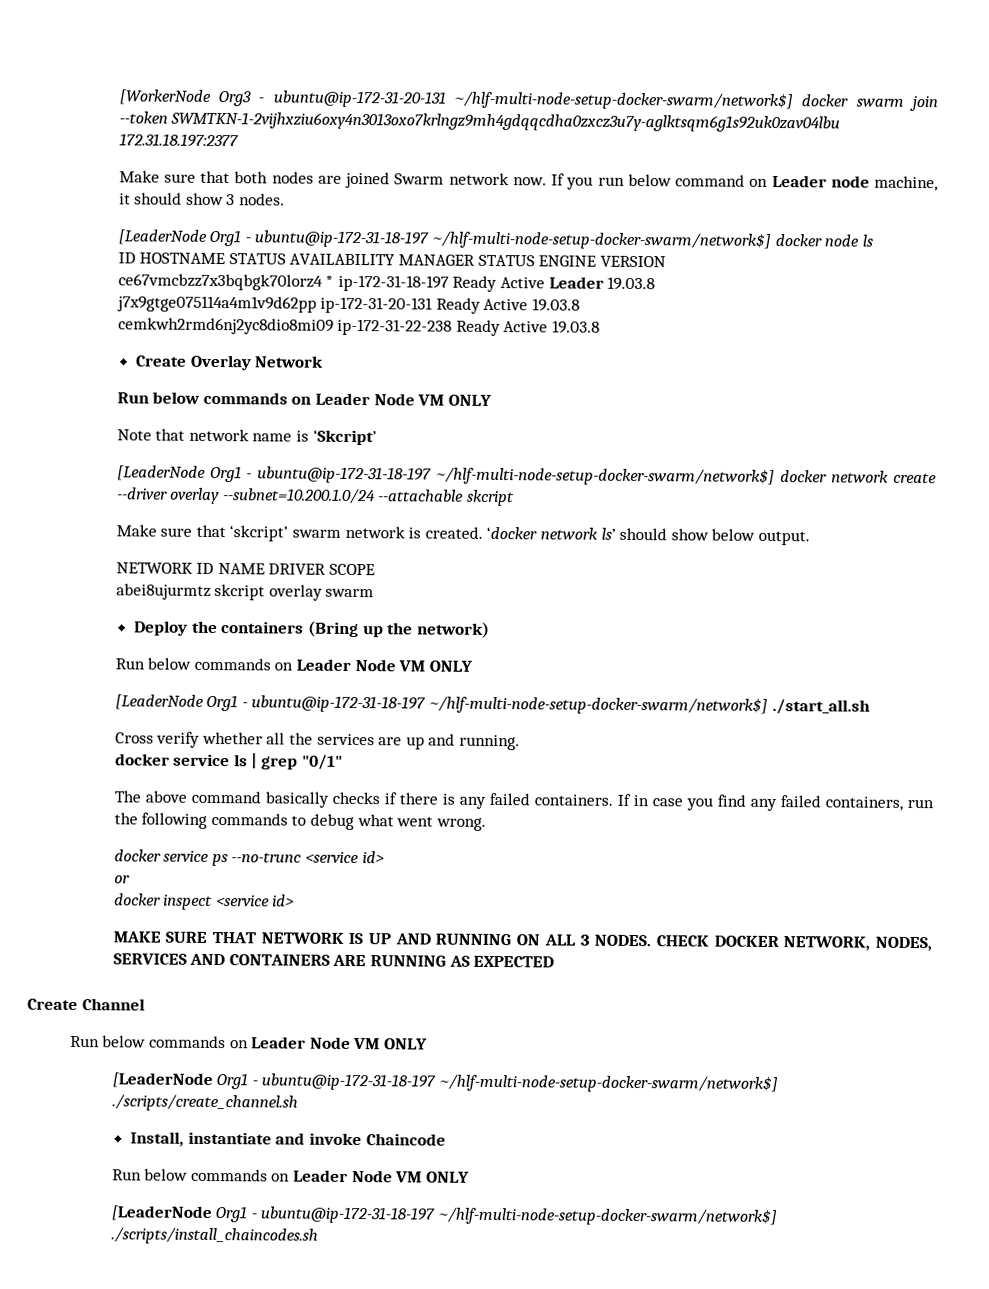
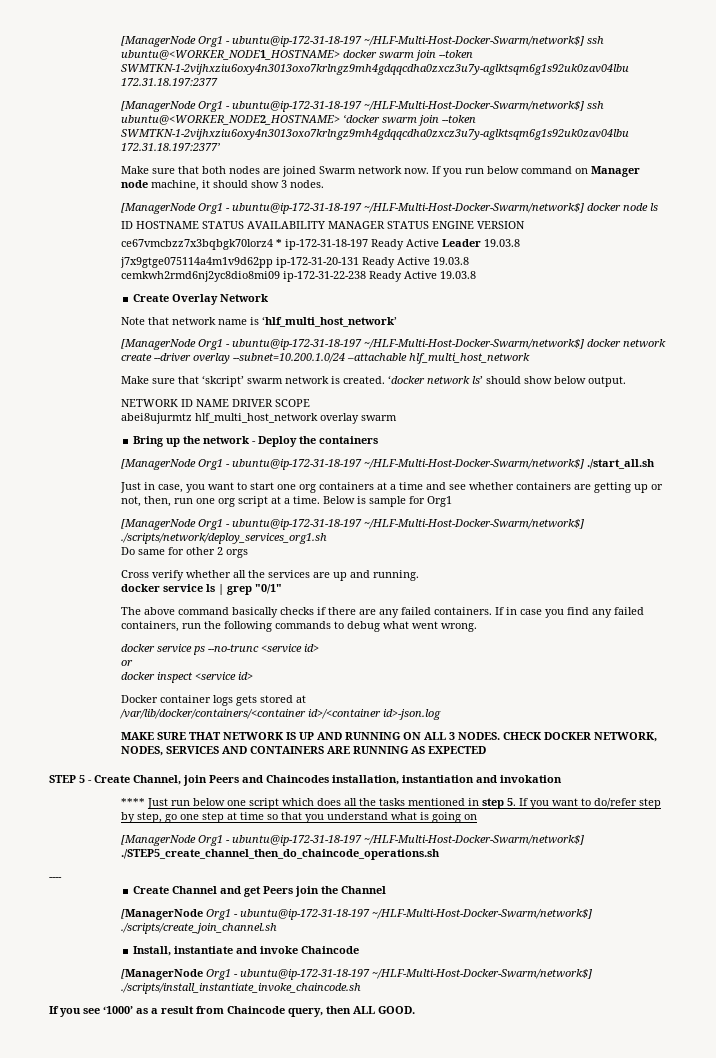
- [WorkerNode Org3 - ubuntu@ip-172-31-20-131 ~/hlf-multi-node-setup-docker-swarm/network$] docker swarm join --token SWMTKN-1-2vijhxziu6oxy4n3013oxo7krlngz9mh4gdqqcdha0zxcz3u7y-aglktsqm6g1s92uk0zav04lbu 172.31.18.197:2377
+ [ManagerNode Org1 - ubuntu@ip-172-31-18-197 ~/HLF-Multi-Host-Docker-Swarm/network$] ssh ubuntu@<WORKER_NODE1_HOSTNAME> docker swarm join --token SWMTKN-1-2vijhxziu6oxy4n3013oxo7krlngz9mh4gdqqcdha0zxcz3u7y-aglktsqm6g1s92uk0zav04lbu 172.31.18.197:2377
+ [ManagerNode Org1 - ubuntu@ip-172-31-18-197 ~/HLF-Multi-Host-Docker-Swarm/network$] ssh ubuntu@<WORKER_NODE2_HOSTNAME> ‘docker swarm join --token SWMTKN-1-2vijhxziu6oxy4n3013oxo7krlngz9mh4gdqqcdha0zxcz3u7y-aglktsqm6g1s92uk0zav04lbu 172.31.18.197:2377’
- If you run below command on Leader node machine, it should show 3 nodes.
+ If you run below command on Manager node machine, it should show 3 nodes.
- [LeaderNode Org1 - ubuntu@ip-172-31-18-197 ~/hlf-multi-node-setup-docker-swarm/network$] docker node ls
+ [ManagerNode Org1 - ubuntu@ip-172-31-18-197 ~/HLF-Multi-Host-Docker-Swarm/network$] docker node ls
  Create Overlay Network
- Run below commands on Leader Node VM ONLY
- Note that network name is ‘Skcript’
- [LeaderNode Org1 - ubuntu@ip-172-31-18-197 ~/hlf-multi-node-setup-docker-swarm/network$] docker network create --driver overlay --subnet=10.200.1.0/24 --attachable skcript
+ Note that network name is ‘hlf_multi_host_network’
+ [ManagerNode Org1 - ubuntu@ip-172-31-18-197 ~/HLF-Multi-Host-Docker-Swarm/network$] docker network create --driver overlay --subnet=10.200.1.0/24 –attachable hlf_multi_host_network
- abei8ujurmtz skcript overlay swarm
+ abei8ujurmtz hlf_multi_host_network overlay swarm
- Deploy the containers (Bring up the network)
- Run below commands on Leader Node VM ONLY
- [LeaderNode Org1 - ubuntu@ip-172-31-18-197 ~/hlf-multi-node-setup-docker-swarm/network$] ./start_all.sh
+ Bring up the network - Deploy the containers
+ [ManagerNode Org1 - ubuntu@ip-172-31-18-197 ~/HLF-Multi-Host-Docker-Swarm/network$] ./start_all.sh
+ Just in case, you want to start one org containers at a time and see whether containers are getting up or not, then, run one org script at a time. Below is sample for Org1
+ [ManagerNode Org1 - ubuntu@ip-172-31-18-197 ~/HLF-Multi-Host-Docker-Swarm/network$] ./scripts/network/deploy_services_org1.sh
+ Do same for other 2 orgs
- The above command basically checks if there is any failed containers.
+ The above command basically checks if there are any failed containers.
+ Docker container logs gets stored at
+ /var/lib/docker/containers/<container id>/<container id>-json.log
- Create Channel
- Run below commands on Leader Node VM ONLY
- [LeaderNode Org1 - ubuntu@ip-172-31-18-197 ~/hlf-multi-node-setup-docker-swarm/network$] ./scripts/create_channel.sh
+ STEP 5 - Create Channel, join Peers and Chaincodes installation, instantiation and invokation
+ **** Just run below one script which does all the tasks mentioned in step 5. If you want to do/refer step by step, go one step at time so that you understand what is going on
+ [ManagerNode Org1 - ubuntu@ip-172-31-18-197 ~/HLF-Multi-Host-Docker-Swarm/network$] ./STEP5_create_channel_then_do_chaincode_operations.sh
+ ----
+ Create Channel and get Peers join the Channel
+ [ManagerNode Org1 - ubuntu@ip-172-31-18-197 ~/HLF-Multi-Host-Docker-Swarm/network$] ./scripts/create_join_channel.sh
  Install, instantiate and invoke Chaincode
- Run below commands on Leader Node VM ONLY
- [LeaderNode Org1 - ubuntu@ip-172-31-18-197 ~/hlf-multi-node-setup-docker-swarm/network$] ./scripts/install_chaincodes.sh
+ [ManagerNode Org1 - ubuntu@ip-172-31-18-197 ~/HLF-Multi-Host-Docker-Swarm/network$] ./scripts/install_instantiate_invoke_chaincode.sh
+ If you see ‘1000’ as a result from Chaincode query, then ALL GOOD.

